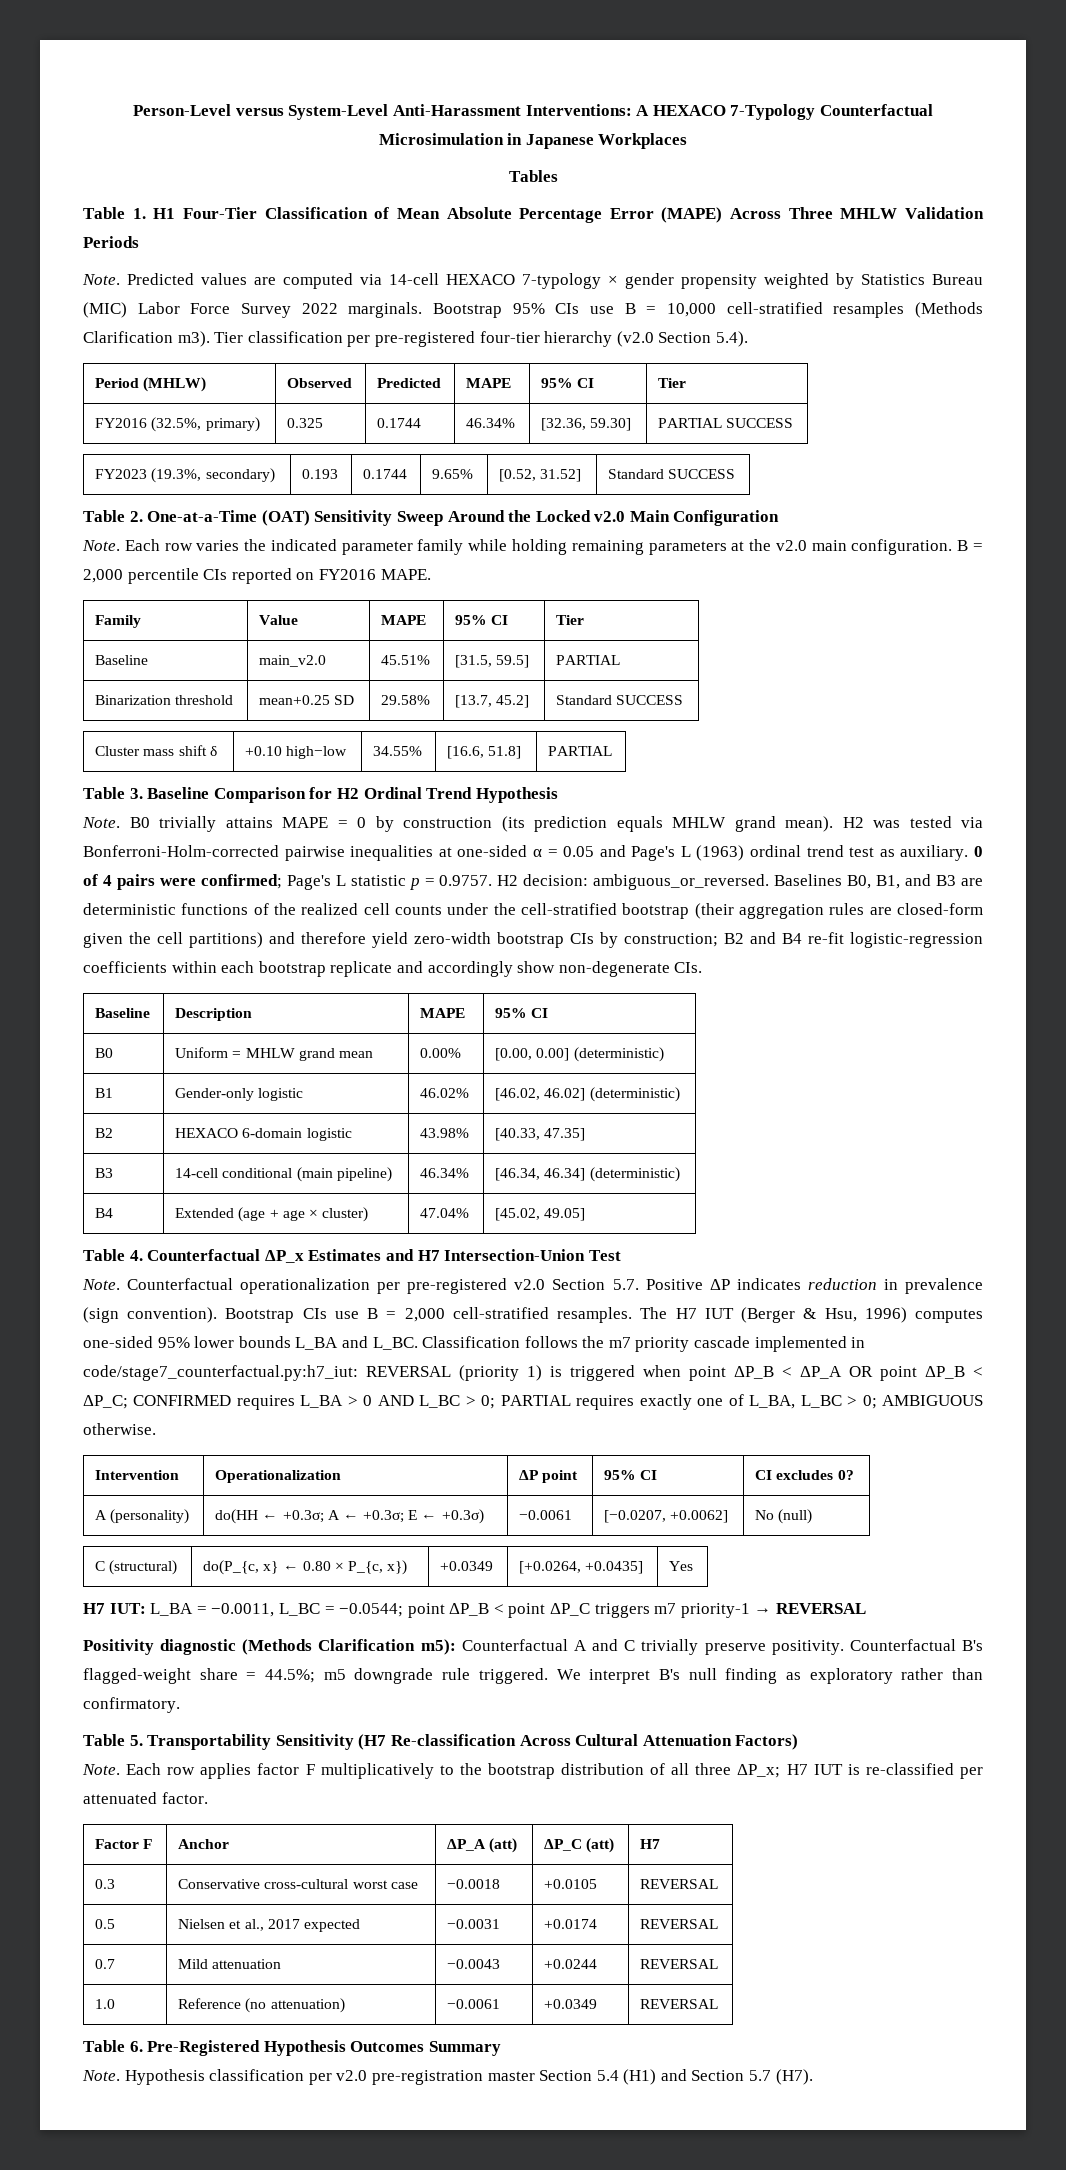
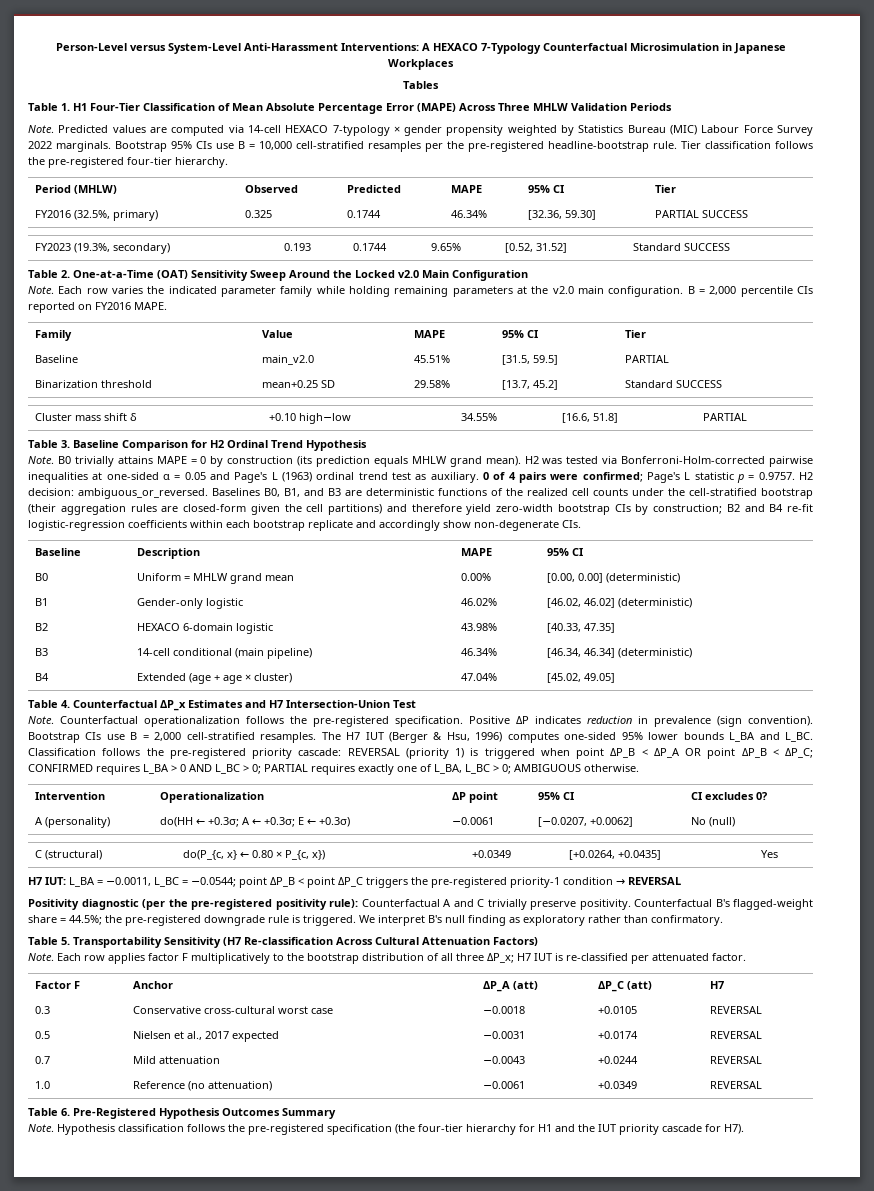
- Predicted values are computed via 14-cell HEXACO 7-typology × gender propensity weighted by Statistics Bureau (MIC) Labor Force Survey 2022 marginals.
+ Predicted values are computed via 14-cell HEXACO 7-typology × gender propensity weighted by Statistics Bureau (MIC) Labour Force Survey 2022 marginals.
- Bootstrap 95% CIs use B = 10,000 cell-stratified resamples (Methods Clarification m3). Tier classification per pre-registered four-tier hierarchy (v2.0 Section 5.4).
+ Bootstrap 95% CIs use B = 10,000 cell-stratified resamples per the pre-registered headline-bootstrap rule. Tier classification follows the pre-registered four-tier hierarchy.
- Counterfactual operationalization per pre-registered v2.0 Section 5.7. Positive ΔP indicates reduction in prevalence (sign convention).
+ Counterfactual operationalization follows the pre-registered specification. Positive ΔP indicates reduction in prevalence (sign convention).
- Classification follows the m7 priority cascade implemented in code/stage7_counterfactual.py:h7_iut: REVERSAL (priority 1) is triggered when point ΔP_B < ΔP_A OR point ΔP_B < ΔP_C; CONFIRMED requires L_BA > 0 AND L_BC > 0; PARTIAL requires exactly one of L_BA, L_BC > 0; AMBIGUOUS otherwise.
+ Classification follows the pre-registered priority cascade: REVERSAL (priority 1) is triggered when point ΔP_B < ΔP_A OR point ΔP_B < ΔP_C; CONFIRMED requires L_BA > 0 AND L_BC > 0; PARTIAL requires exactly one of L_BA, L_BC > 0; AMBIGUOUS otherwise.
- H7 IUT: L_BA = −0.0011, L_BC = −0.0544; point ΔP_B < point ΔP_C triggers m7 priority-1 → REVERSAL
+ H7 IUT: L_BA = −0.0011, L_BC = −0.0544; point ΔP_B < point ΔP_C triggers the pre-registered priority-1 condition → REVERSAL
- Positivity diagnostic (Methods Clarification m5): Counterfactual A and C trivially preserve positivity.
+ Positivity diagnostic (per the pre-registered positivity rule): Counterfactual A and C trivially preserve positivity.
- Counterfactual B's flagged-weight share = 44.5%; m5 downgrade rule triggered.
+ Counterfactual B's flagged-weight share = 44.5%; the pre-registered downgrade rule is triggered.
- Hypothesis classification per v2.0 pre-registration master Section 5.4 (H1) and Section 5.7 (H7).
+ Hypothesis classification follows the pre-registered specification (the four-tier hierarchy for H1 and the IUT priority cascade for H7).

